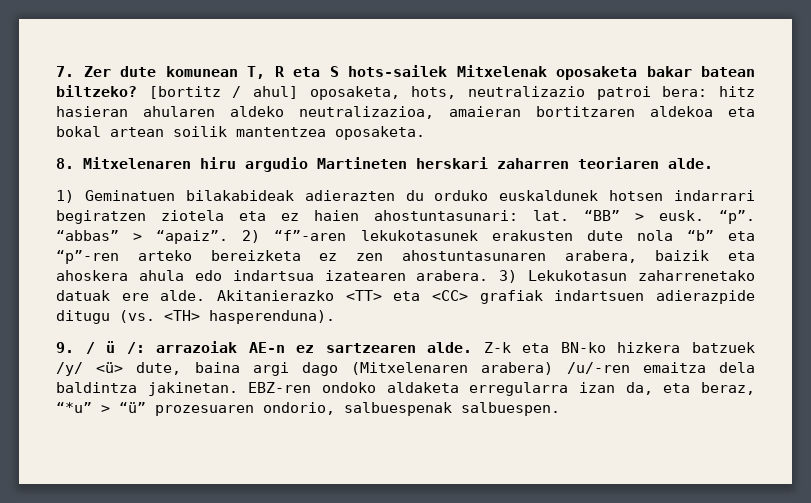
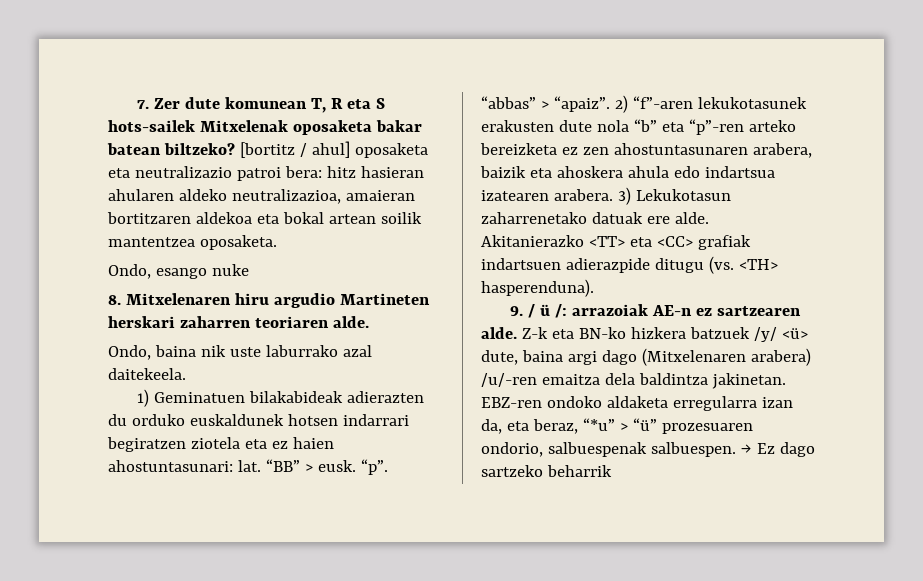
- [bortitz / ahul] oposaketa, hots, neutralizazio patroi bera: hitz hasieran ahularen aldeko neutralizazioa, amaieran bortitzaren aldekoa eta bokal artean soilik mantentzea oposaketa.
+ [bortitz / ahul] oposaketa eta neutralizazio patroi bera: hitz hasieran ahularen aldeko neutralizazioa, amaieran bortitzaren aldekoa eta bokal artean soilik mantentzea oposaketa.
+ Ondo, esango nuke
+ Ondo, baina nik uste laburrako azal daitekeela.
+ → Ez dago sartzeko beharrik

